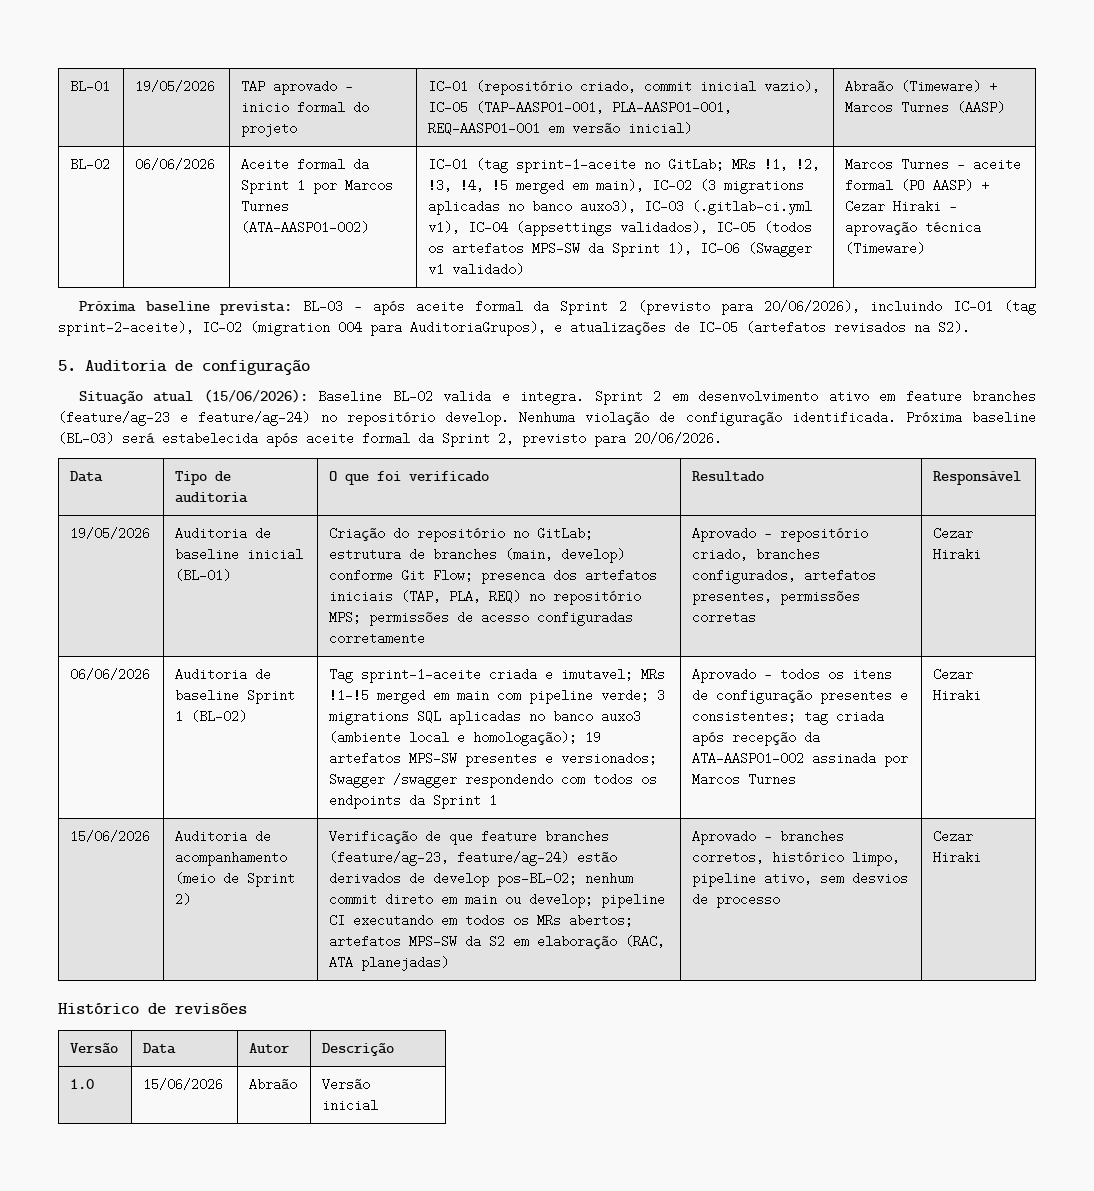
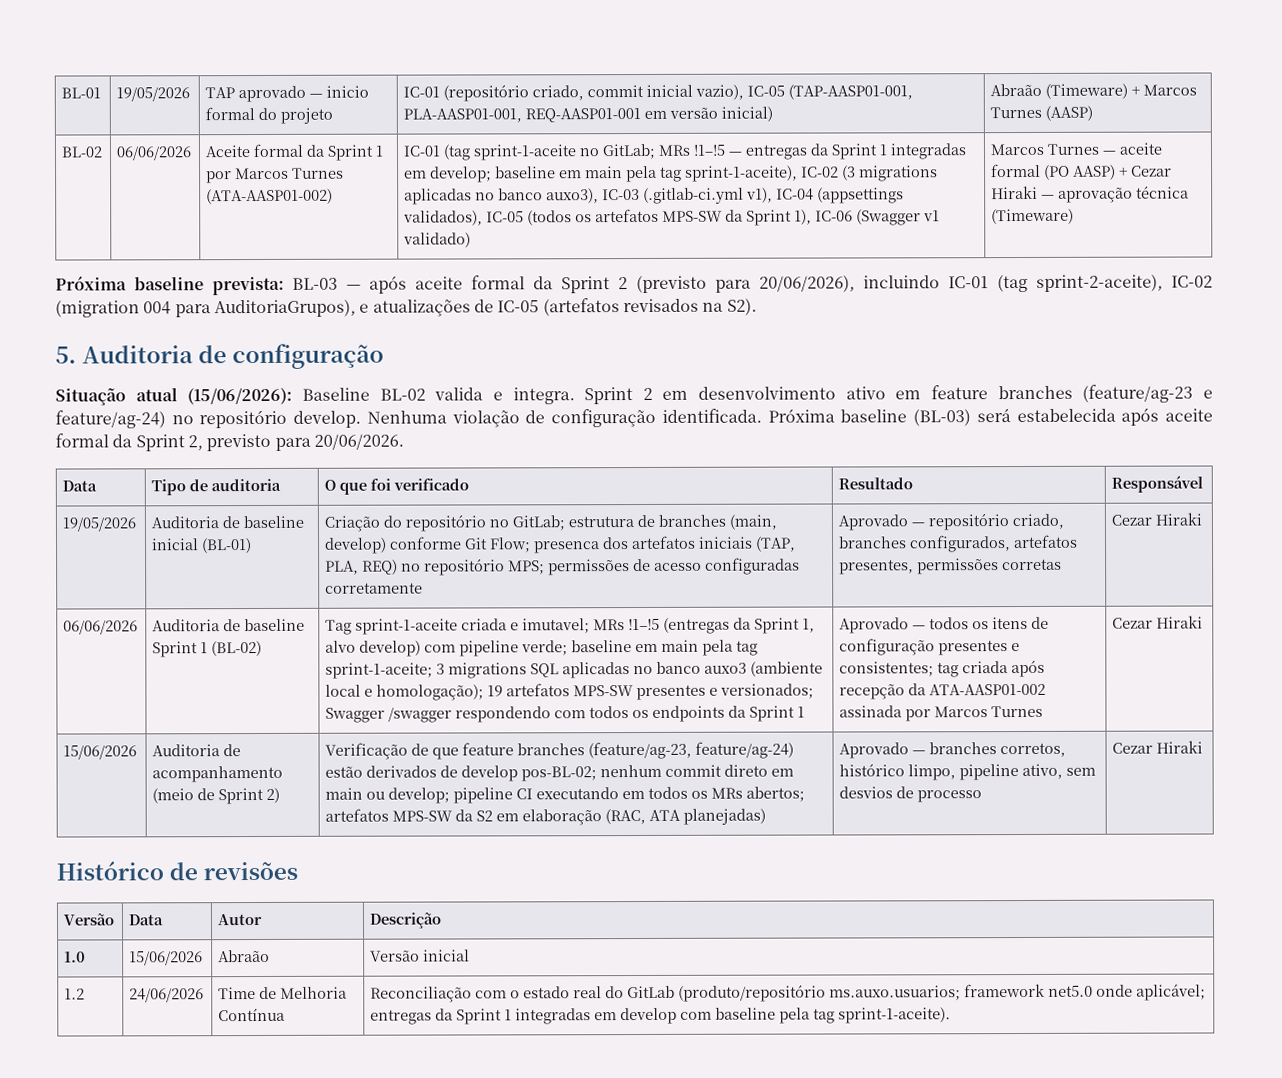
- IC-01 (tag sprint-1-aceite no GitLab; MRs !1, !2, !3, !4, !5 merged em main), IC-02 (3 migrations aplicadas no banco auxo3), IC-03 (.gitlab-ci.yml v1), IC-04 (appsettings validados), IC-05 (todos os artefatos MPS-SW da Sprint 1), IC-06 (Swagger v1 validado)
+ IC-01 (tag sprint-1-aceite no GitLab; MRs !1–!5 — entregas da Sprint 1 integradas em develop; baseline em main pela tag sprint-1-aceite), IC-02 (3 migrations aplicadas no banco auxo3), IC-03 (.gitlab-ci.yml v1), IC-04 (appsettings validados), IC-05 (todos os artefatos MPS-SW da Sprint 1), IC-06 (Swagger v1 validado)
- Tag sprint-1-aceite criada e imutavel; MRs !1–!5 merged em main com pipeline verde; 3 migrations SQL aplicadas no banco auxo3 (ambiente local e homologação); 19 artefatos MPS-SW presentes e versionados; Swagger /swagger respondendo com todos os endpoints da Sprint 1
+ Tag sprint-1-aceite criada e imutavel; MRs !1–!5 (entregas da Sprint 1, alvo develop) com pipeline verde; baseline em main pela tag sprint-1-aceite; 3 migrations SQL aplicadas no banco auxo3 (ambiente local e homologação); 19 artefatos MPS-SW presentes e versionados; Swagger /swagger respondendo com todos os endpoints da Sprint 1
+ 1.2 | 24/06/2026 | Time de Melhoria Contínua | Reconciliação com o estado real do GitLab (produto/repositório ms.auxo.usuarios; framework net5.0 onde aplicável; entregas da Sprint 1 integradas em develop com baseline pela tag sprint-1-aceite).

